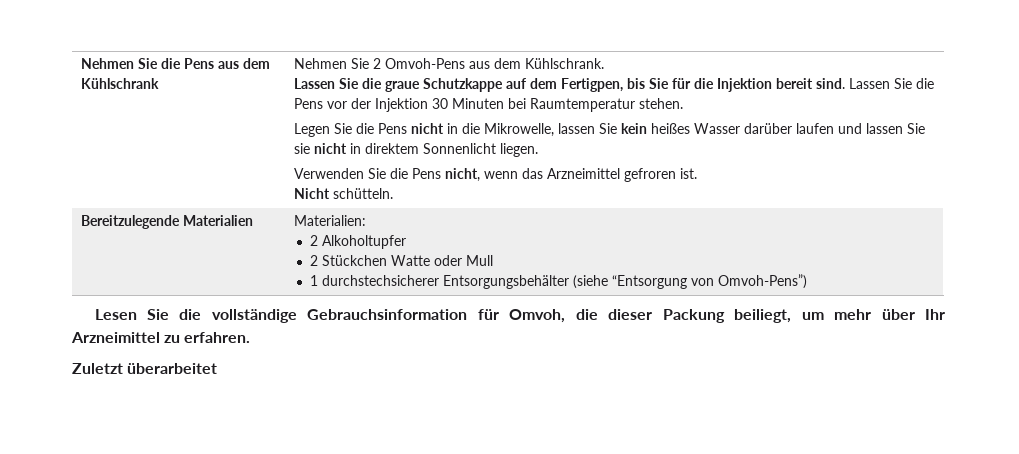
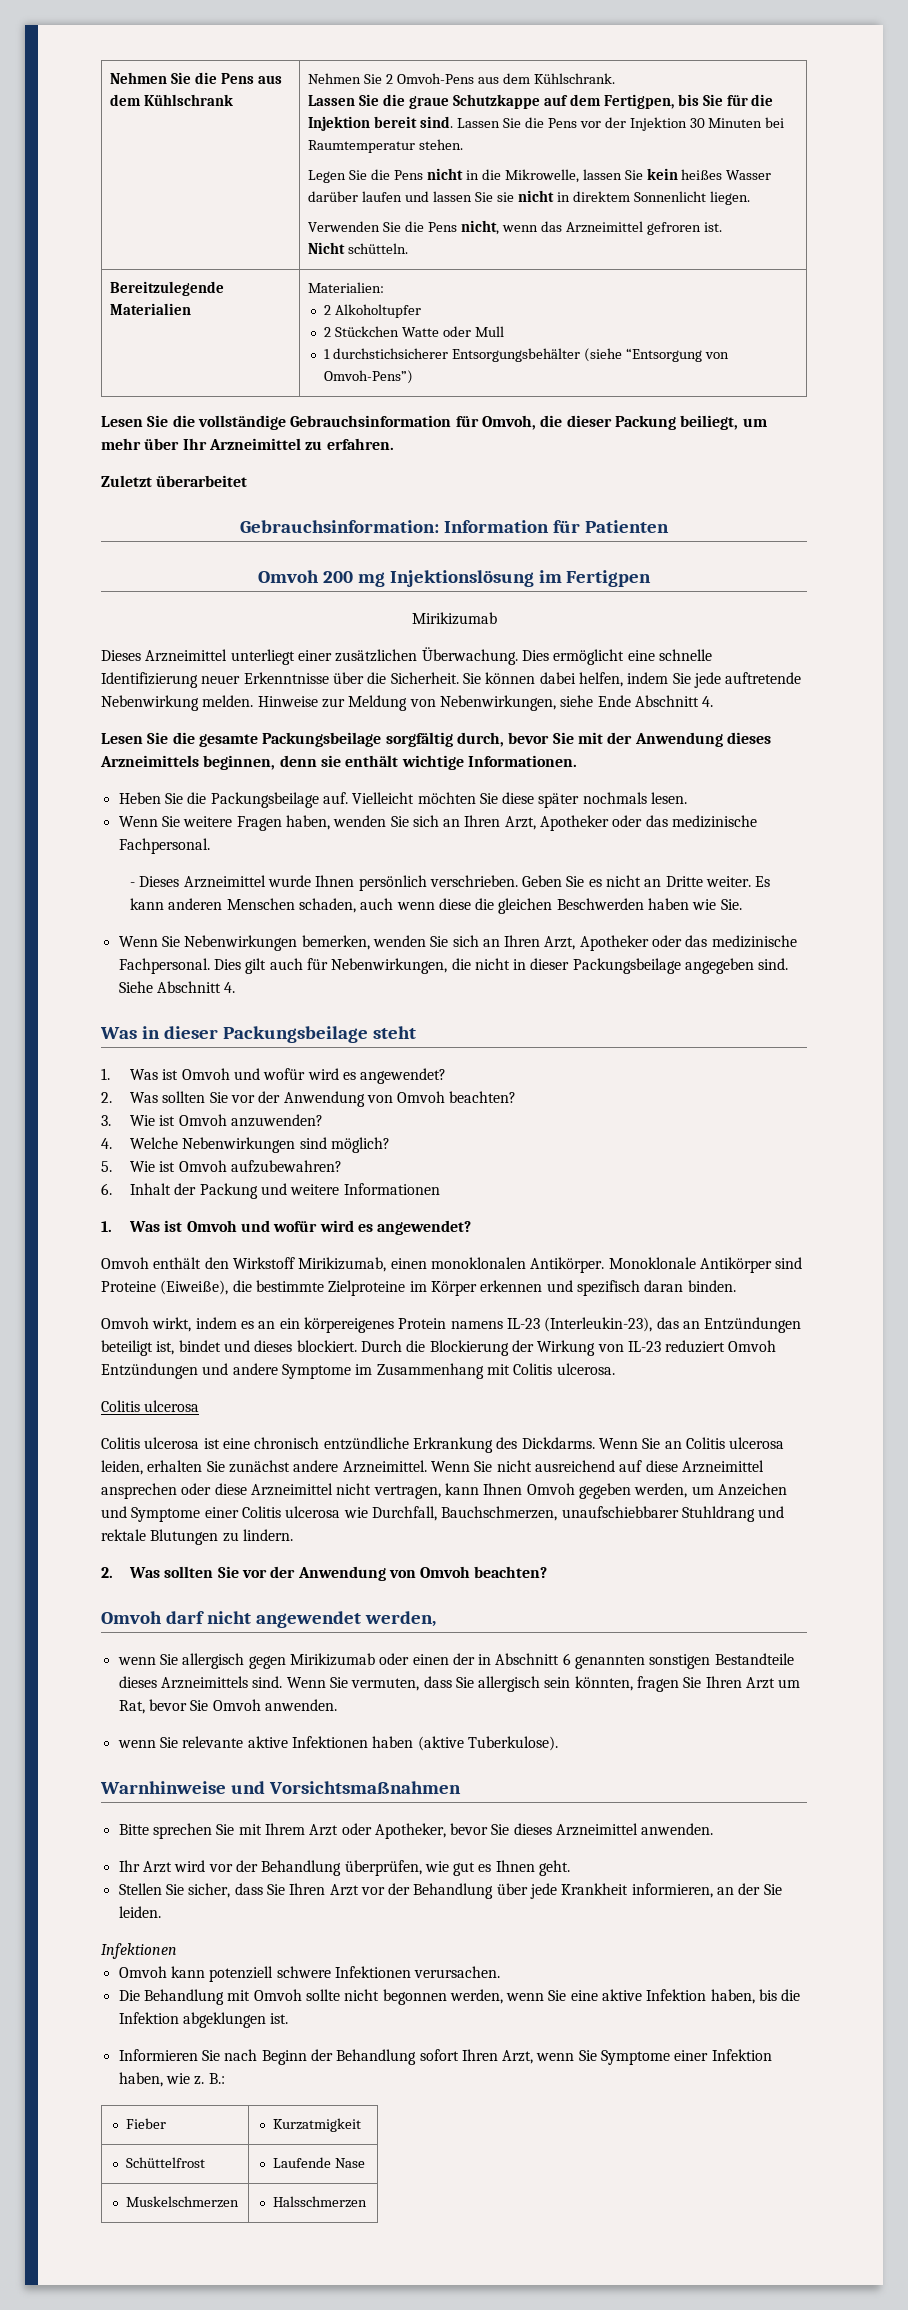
  Bereitzulegende Materialien | Materialien:
  2 Alkoholtupfer
  2 Stückchen Watte oder Mull
- 1 durchstechsicherer Entsorgungsbehälter (siehe “Entsorgung von Omvoh-Pens”)
+ 1 durchstichsicherer Entsorgungsbehälter (siehe “Entsorgung von Omvoh-Pens”)
+ Gebrauchsinformation: Information für Patienten
+ Omvoh 200 mg Injektionslösung im Fertigpen
+ Mirikizumab
+ Dieses Arzneimittel unterliegt einer zusätzlichen Überwachung. Dies ermöglicht eine schnelle Identifizierung neuer Erkenntnisse über die Sicherheit. Sie können dabei helfen, indem Sie jede auftretende Nebenwirkung melden. Hinweise zur Meldung von Nebenwirkungen, siehe Ende Abschnitt 4.
+ Lesen Sie die gesamte Packungsbeilage sorgfältig durch, bevor Sie mit der Anwendung dieses Arzneimittels beginnen, denn sie enthält wichtige Informationen.
+ Heben Sie die Packungsbeilage auf. Vielleicht möchten Sie diese später nochmals lesen.
+ Wenn Sie weitere Fragen haben, wenden Sie sich an Ihren Arzt, Apotheker oder das medizinische Fachpersonal.
+ - Dieses Arzneimittel wurde Ihnen persönlich verschrieben. Geben Sie es nicht an Dritte weiter. Es kann anderen Menschen schaden, auch wenn diese die gleichen Beschwerden haben wie Sie.
+ Wenn Sie Nebenwirkungen bemerken, wenden Sie sich an Ihren Arzt, Apotheker oder das medizinische Fachpersonal. Dies gilt auch für Nebenwirkungen, die nicht in dieser Packungsbeilage angegeben sind. Siehe Abschnitt 4.
+ Was in dieser Packungsbeilage steht
+ 1. Was ist Omvoh und wofür wird es angewendet?
+ 2. Was sollten Sie vor der Anwendung von Omvoh beachten?
+ 3. Wie ist Omvoh anzuwenden?
+ 4. Welche Nebenwirkungen sind möglich?
+ 5. Wie ist Omvoh aufzubewahren?
+ 6. Inhalt der Packung und weitere Informationen
+ 1. Was ist Omvoh und wofür wird es angewendet?
+ Omvoh enthält den Wirkstoff Mirikizumab, einen monoklonalen Antikörper. Monoklonale Antikörper sind Proteine (Eiweiße), die bestimmte Zielproteine im Körper erkennen und spezifisch daran binden.
+ Omvoh wirkt, indem es an ein körpereigenes Protein namens IL-23 (Interleukin-23), das an Entzündungen beteiligt ist, bindet und dieses blockiert. Durch die Blockierung der Wirkung von IL-23 reduziert Omvoh Entzündungen und andere Symptome im Zusammenhang mit Colitis ulcerosa.
+ Colitis ulcerosa
+ Colitis ulcerosa ist eine chronisch entzündliche Erkrankung des Dickdarms. Wenn Sie an Colitis ulcerosa leiden, erhalten Sie zunächst andere Arzneimittel. Wenn Sie nicht ausreichend auf diese Arzneimittel ansprechen oder diese Arzneimittel nicht vertragen, kann Ihnen Omvoh gegeben werden, um Anzeichen und Symptome einer Colitis ulcerosa wie Durchfall, Bauchschmerzen, unaufschiebbarer Stuhldrang und rektale Blutungen zu lindern.
+ 2. Was sollten Sie vor der Anwendung von Omvoh beachten?
+ Omvoh darf nicht angewendet werden,
+ wenn Sie allergisch gegen Mirikizumab oder einen der in Abschnitt 6 genannten sonstigen Bestandteile dieses Arzneimittels sind. Wenn Sie vermuten, dass Sie allergisch sein könnten, fragen Sie Ihren Arzt um Rat, bevor Sie Omvoh anwenden.
+ wenn Sie relevante aktive Infektionen haben (aktive Tuberkulose).
+ Warnhinweise und Vorsichtsmaßnahmen
+ Bitte sprechen Sie mit Ihrem Arzt oder Apotheker, bevor Sie dieses Arzneimittel anwenden.
+ Ihr Arzt wird vor der Behandlung überprüfen, wie gut es Ihnen geht.
+ Stellen Sie sicher, dass Sie Ihren Arzt vor der Behandlung über jede Krankheit informieren, an der Sie leiden.
+ Infektionen
+ Omvoh kann potenziell schwere Infektionen verursachen.
+ Die Behandlung mit Omvoh sollte nicht begonnen werden, wenn Sie eine aktive Infektion haben, bis die Infektion abgeklungen ist.
+ Informieren Sie nach Beginn der Behandlung sofort Ihren Arzt, wenn Sie Symptome einer Infektion haben, wie z. B.:
+ Fieber | Kurzatmigkeit
+ Schüttelfrost | Laufende Nase
+ Muskelschmerzen | Halsschmerzen

